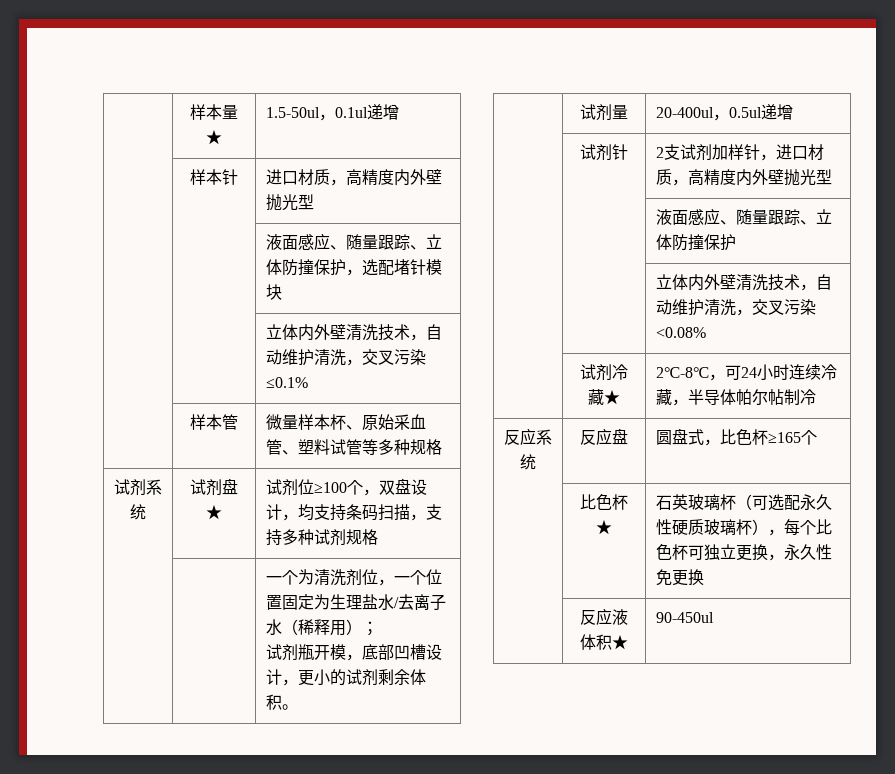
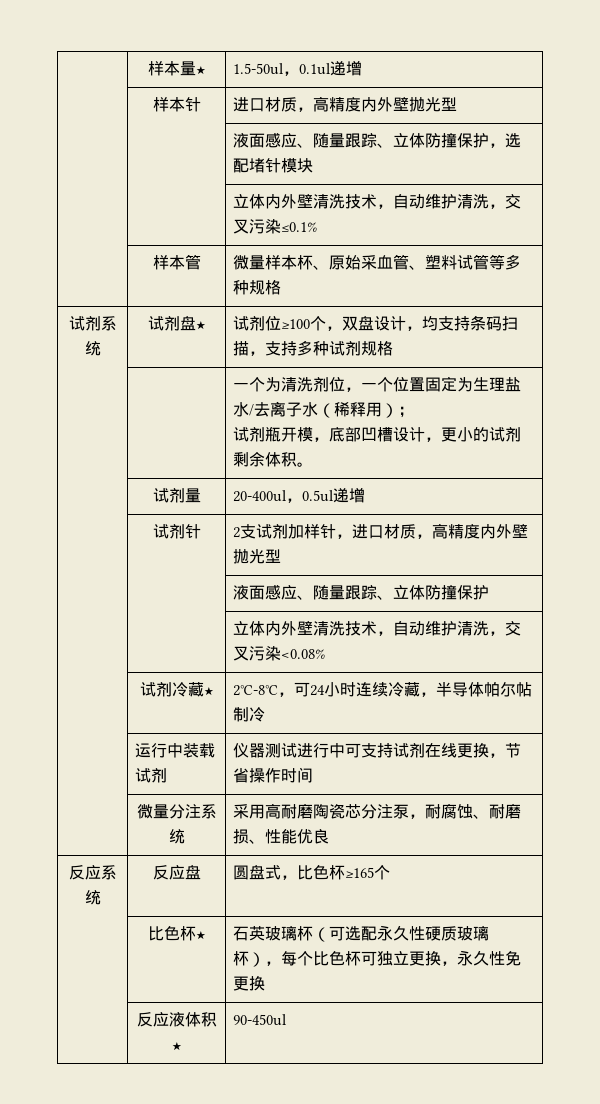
+ | 运行中装载试剂 | 仪器测试进行中可支持试剂在线更换，节省操作时间
+ | 微量分注系统 | 采用高耐磨陶瓷芯分注泵，耐腐蚀、耐磨损、性能优良

